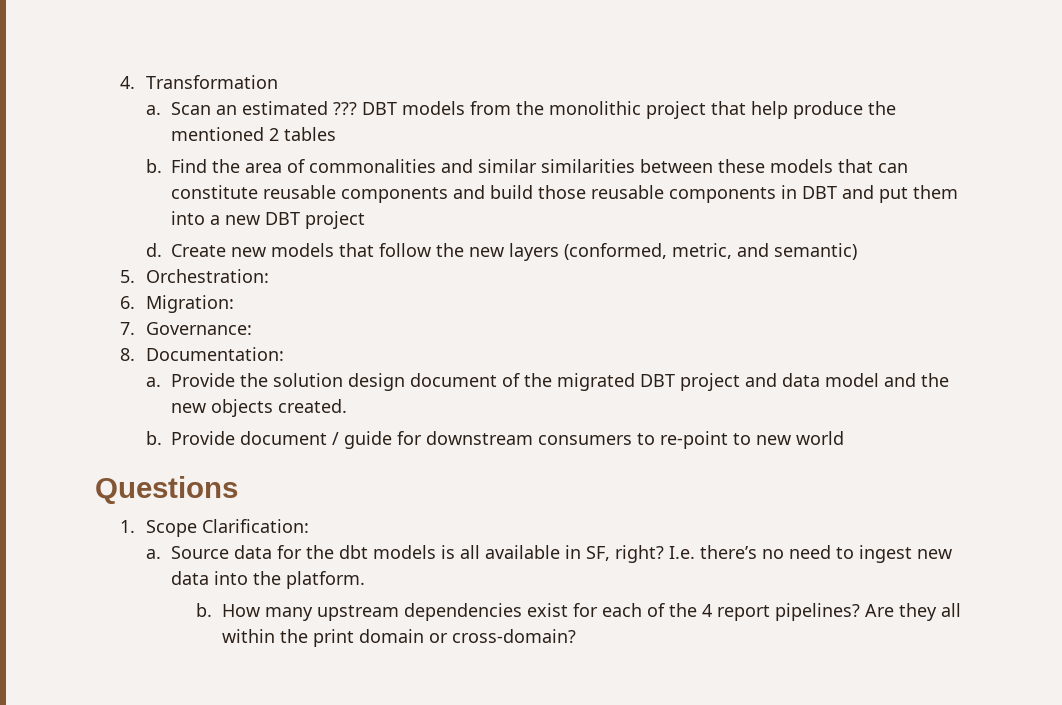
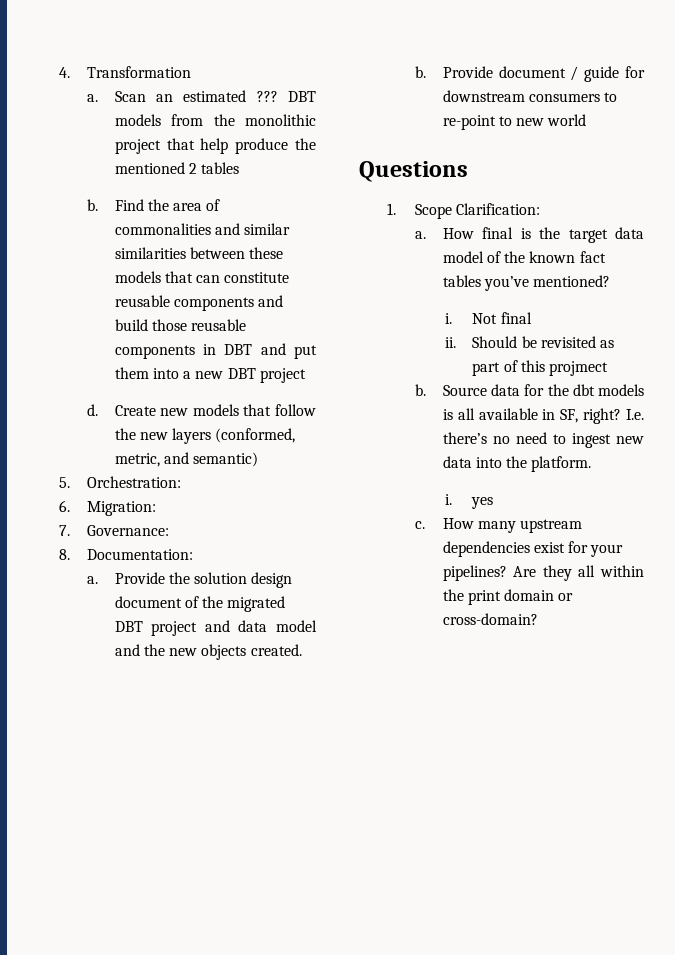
+ How final is the target data model of the known fact tables you’ve mentioned?
+ i. Not final
+ ii. Should be revisited as part of this projmect
+ b.
  I.e. there’s no need to ingest new data into the platform.
- b.
+ i. yes
+ c.
- How many upstream dependencies exist for each of the 4 report pipelines?
+ How many upstream dependencies exist for your pipelines?

